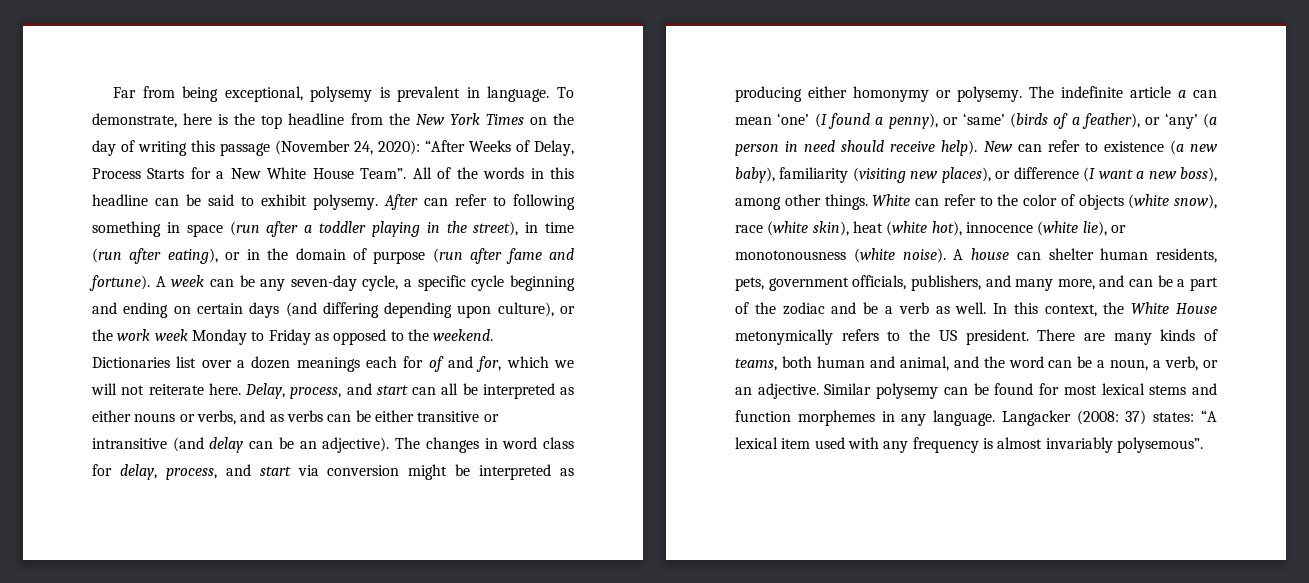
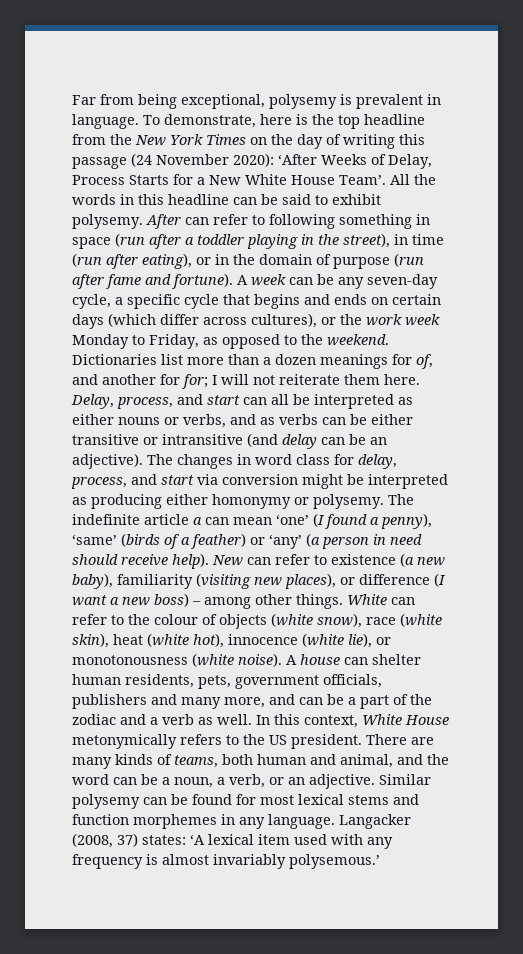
- To demonstrate, here is the top headline from the New York Times on the day of writing this passage (November 24, 2020): “After Weeks of Delay, Process Starts for a New White House Team”. All of the words in this headline can be said to exhibit polysemy.
+ To demonstrate, here is the top headline from the New York Times on the day of writing this passage (24 November 2020): ‘After Weeks of Delay, Process Starts for a New White House Team’. All the words in this headline can be said to exhibit polysemy.
- A week can be any seven-day cycle, a specific cycle beginning and ending on certain days (and differing depending upon culture), or the work week Monday to Friday as opposed to the weekend.
+ A week can be any seven-day cycle, a specific cycle that begins and ends on certain days (which differ across cultures), or the work week Monday to Friday, as opposed to the weekend.
- Dictionaries list over a dozen meanings each for of and for, which we will not reiterate here.
+ Dictionaries list more than a dozen meanings for of, and another for for; I will not reiterate them here.
- The indefinite article a can mean ‘one’ (I found a penny), or ‘same’ (birds of a feather), or ‘any’ (a person in need should receive help).
+ The indefinite article a can mean ‘one’ (I found a penny), ‘same’ (birds of a feather) or ‘any’ (a person in need should receive help).
- New can refer to existence (a new baby), familiarity (visiting new places), or difference (I want a new boss), among other things.
+ New can refer to existence (a new baby), familiarity (visiting new places), or difference (I want a new boss) – among other things.
- White can refer to the color of objects (white snow), race (white skin), heat (white hot), innocence (white lie), or monotonousness (white noise).
+ White can refer to the colour of objects (white snow), race (white skin), heat (white hot), innocence (white lie), or monotonousness (white noise).
- A house can shelter human residents, pets, government officials, publishers, and many more, and can be a part of the zodiac and be a verb as well.
+ A house can shelter human residents, pets, government officials, publishers and many more, and can be a part of the zodiac and a verb as well.
- In this context, the White House metonymically refers to the US president.
+ In this context, White House metonymically refers to the US president.
- Langacker (2008: 37) states: “A lexical item used with any frequency is almost invariably polysemous”.
+ Langacker (2008, 37) states: ‘A lexical item used with any frequency is almost invariably polysemous.’

